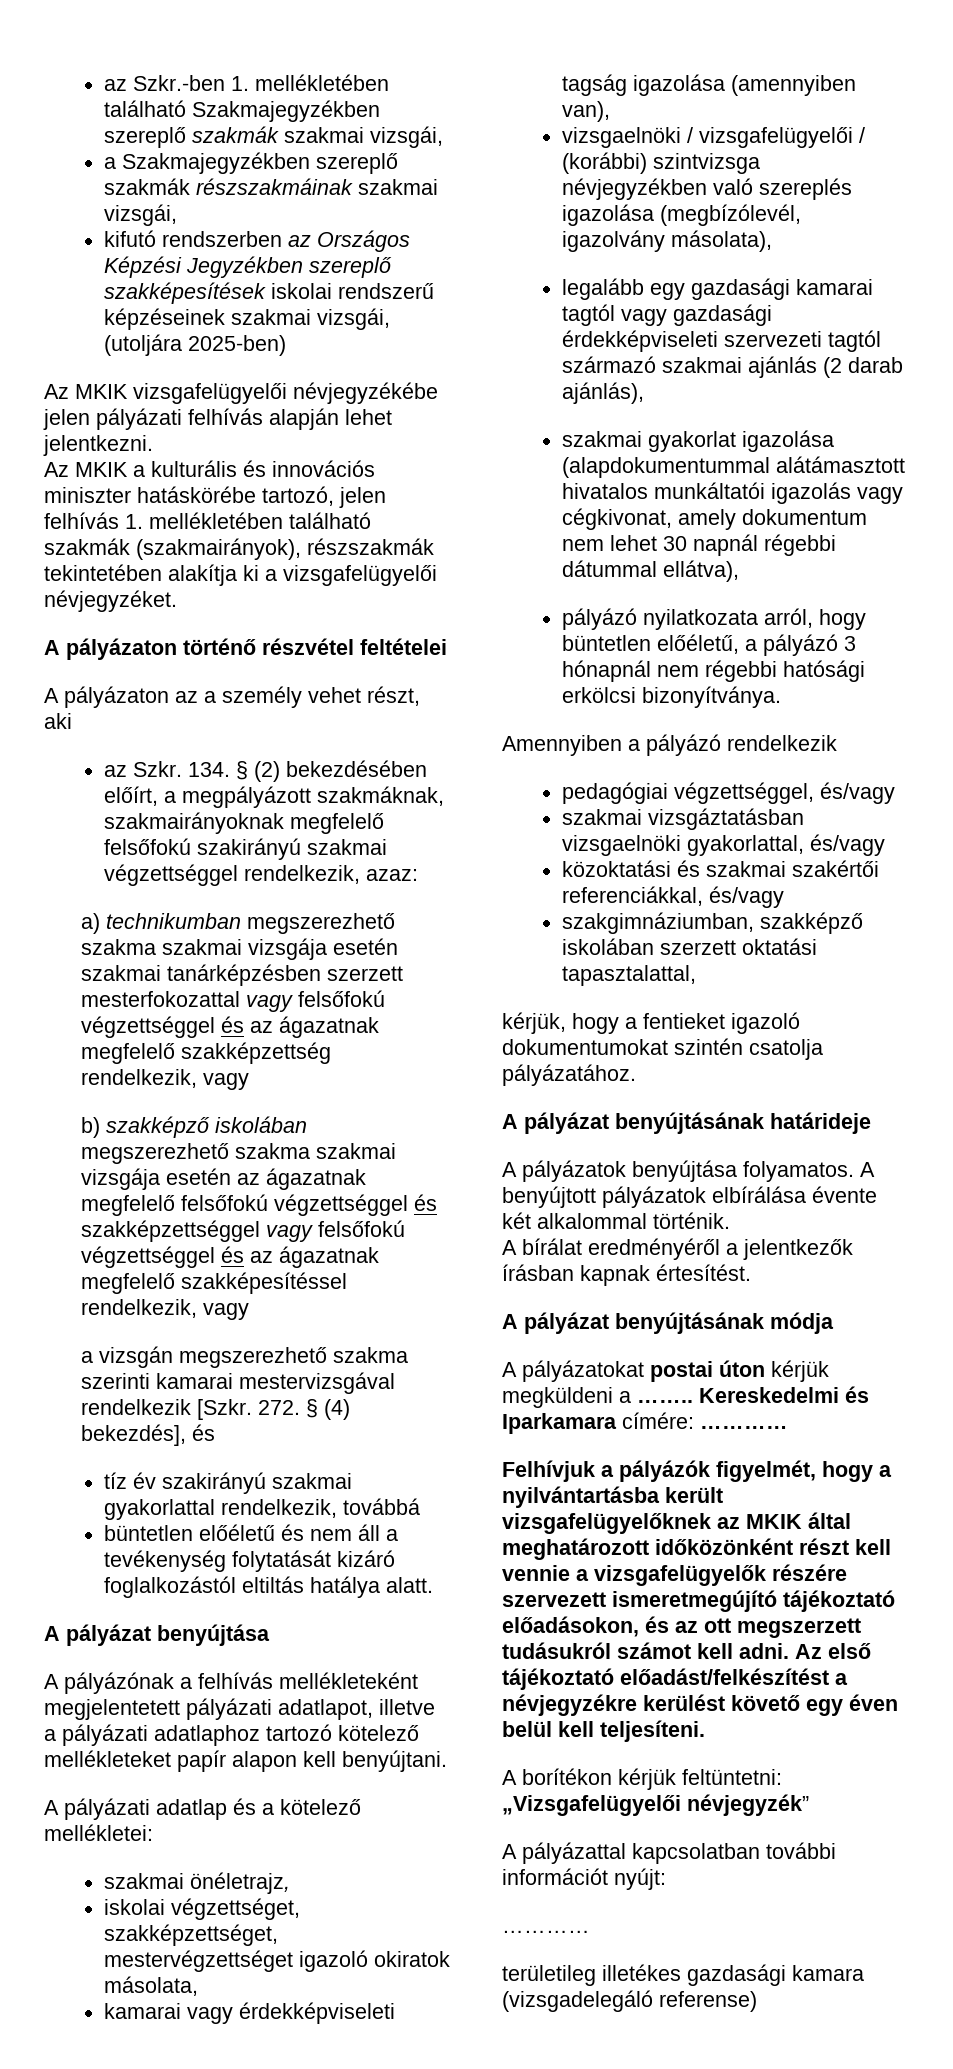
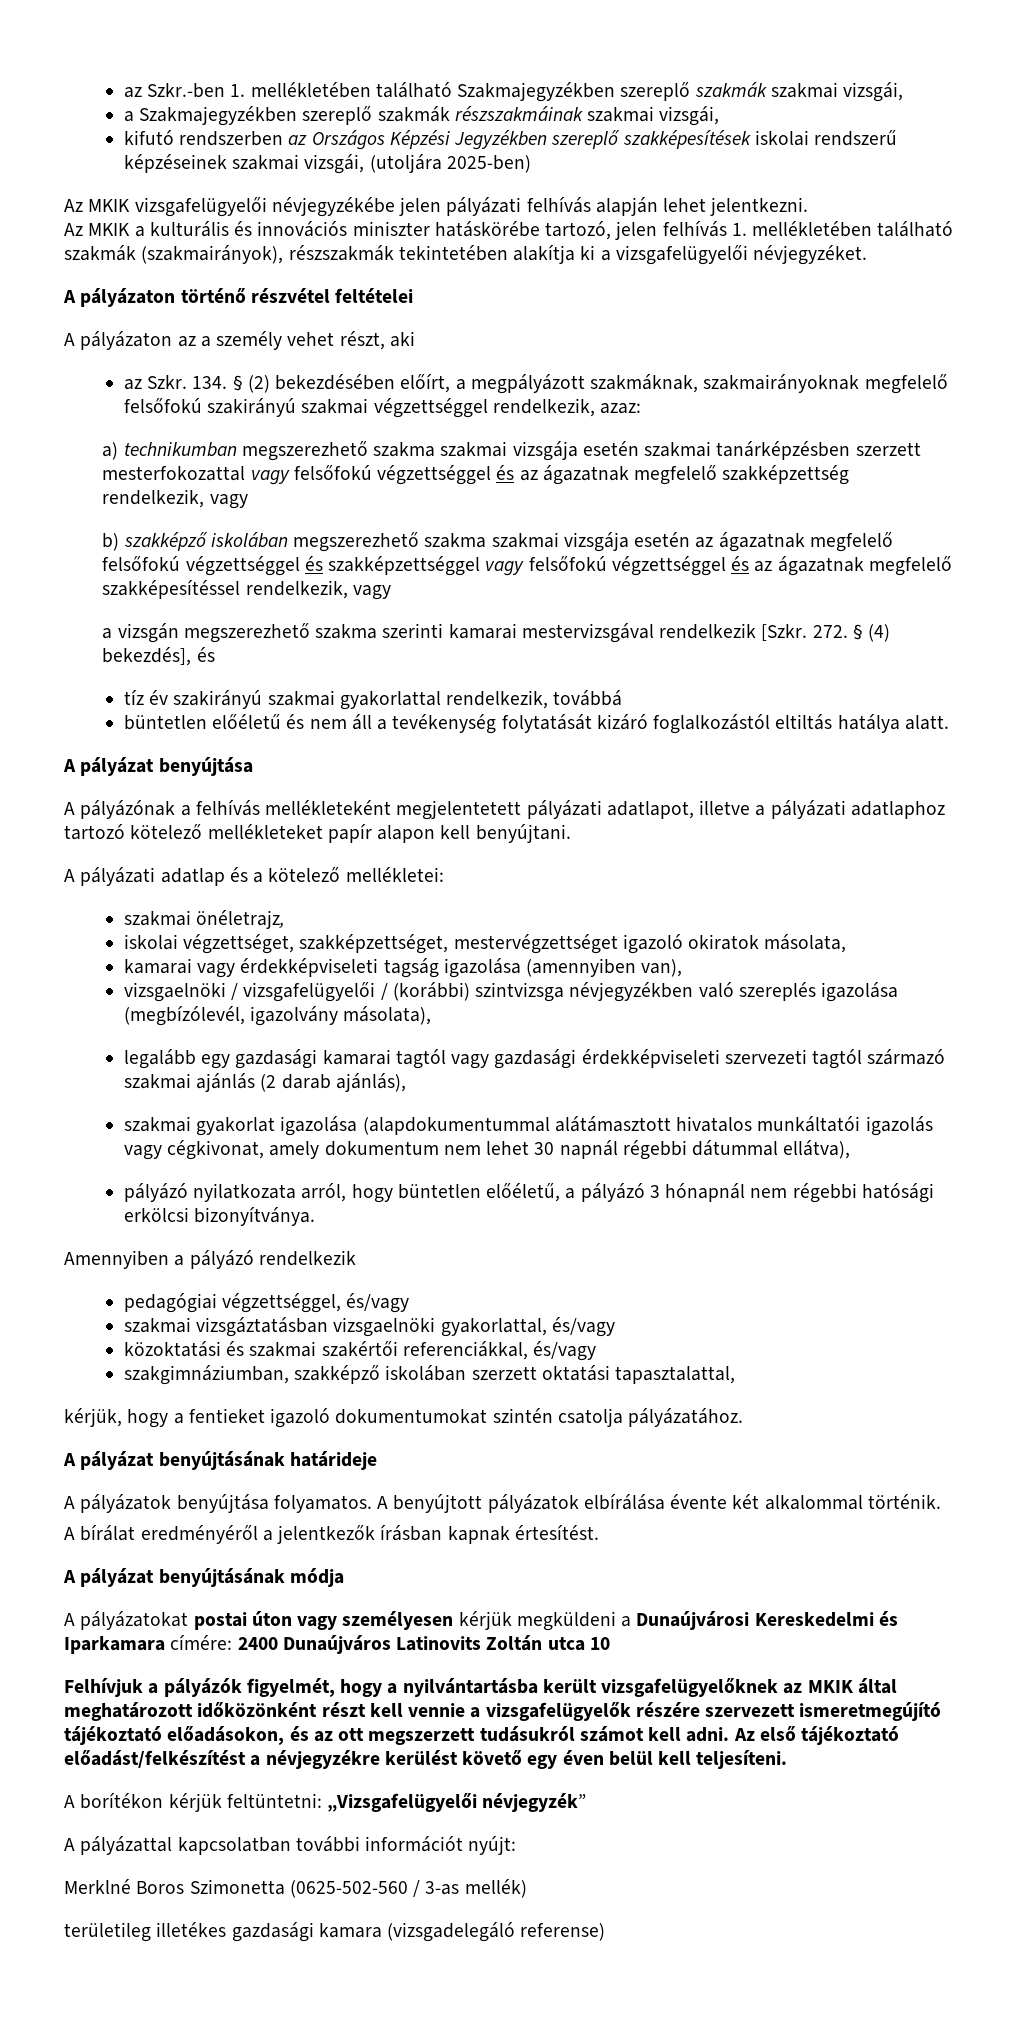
- A pályázatokat postai úton kérjük megküldeni a …….. Kereskedelmi és Iparkamara címére: …………
+ A pályázatokat postai úton vagy személyesen kérjük megküldeni a Dunaújvárosi Kereskedelmi és Iparkamara címére: 2400 Dunaújváros Latinovits Zoltán utca 10
  A pályázattal kapcsolatban további információt nyújt:
- …………
+ Merklné Boros Szimonetta (0625-502-560 / 3-as mellék)

